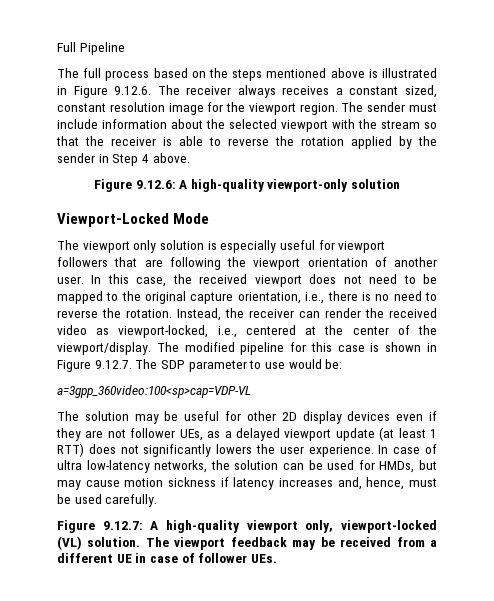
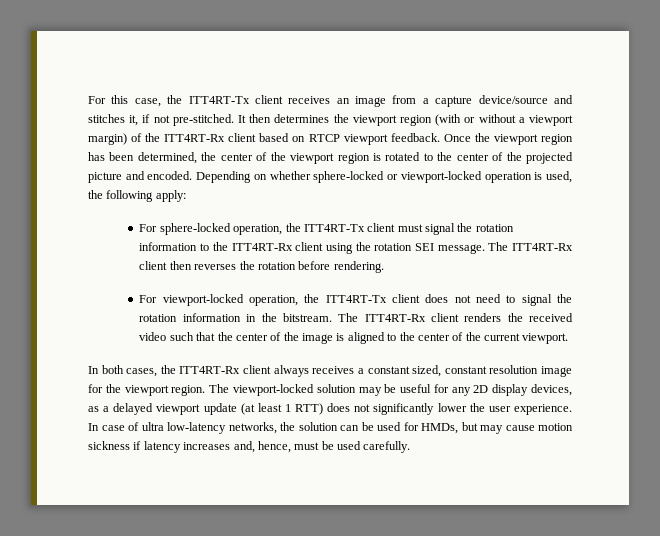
- Full Pipeline
- The full process based on the steps mentioned above is illustrated in Figure 9.12.6. The receiver always receives a constant sized, constant resolution image for the viewport region.
+ For this case, the ITT4RT-Tx client receives an image from a capture device/source and stitches it, if not pre-stitched. It then determines the viewport region (with or without a viewport margin) of the ITT4RT-Rx client based on RTCP viewport feedback. Once the viewport region has been determined, the center of the viewport region is rotated to the center of the projected picture and encoded. Depending on whether sphere-locked or viewport-locked operation is used, the following apply:
+ For sphere-locked operation, the ITT4RT-Tx client must signal the rotation information to the ITT4RT-Rx client using the rotation SEI message. The ITT4RT-Rx client then reverses the rotation before rendering.
+ For viewport-locked operation, the ITT4RT-Tx client does not need to signal the rotation information in the bitstream. The ITT4RT-Rx client renders the received video such that the center of the image is aligned to the center of the current viewport.
+ In both cases, the ITT4RT-Rx client always receives a constant sized, constant resolution image for the viewport region.
- The sender must include information about the selected viewport with the stream so that the receiver is able to reverse the rotation applied by the sender in Step 4 above.
- Figure 9.12.6: A high-quality viewport-only solution
- Viewport-Locked Mode
- The viewport only solution is especially useful for viewport followers that are following the viewport orientation of another user. In this case, the received viewport does not need to be mapped to the original capture orientation, i.e., there is no need to reverse the rotation. Instead, the receiver can render the received video as viewport-locked, i.e., centered at the center of the viewport/display. The modified pipeline for this case is shown in Figure 9.12.7. The SDP parameter to use would be:
- a=3gpp_360video:100<sp>cap=VDP-VL
- The solution may be useful for other 2D display devices even if they are not follower UEs, as a delayed viewport update (at least 1 RTT) does not significantly lowers the user experience.
+ The viewport-locked solution may be useful for any 2D display devices, as a delayed viewport update (at least 1 RTT) does not significantly lower the user experience.
- Figure 9.12.7: A high-quality viewport only, viewport-locked (VL) solution. The viewport feedback may be received from a different UE in case of follower UEs.

